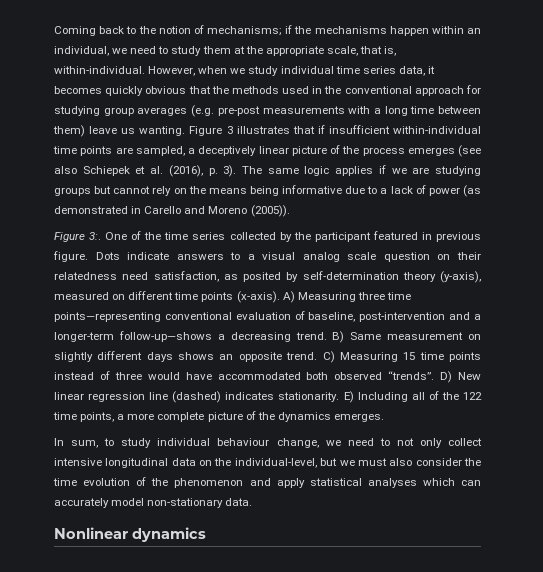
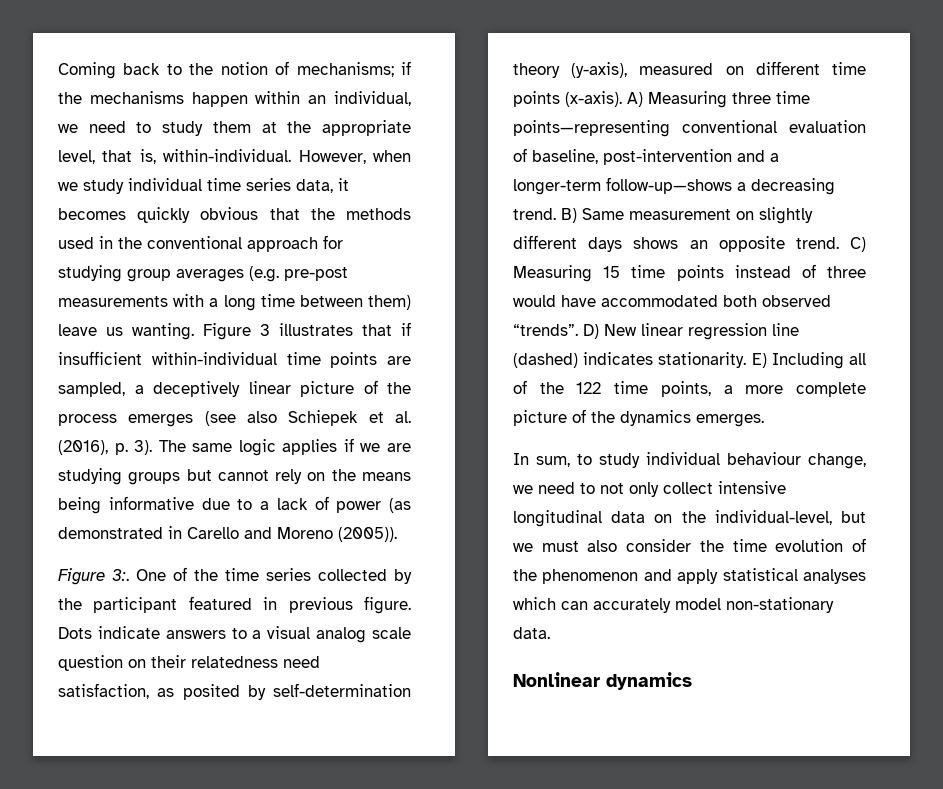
- Coming back to the notion of mechanisms; if the mechanisms happen within an individual, we need to study them at the appropriate scale, that is, within-individual.
+ Coming back to the notion of mechanisms; if the mechanisms happen within an individual, we need to study them at the appropriate level, that is, within-individual.

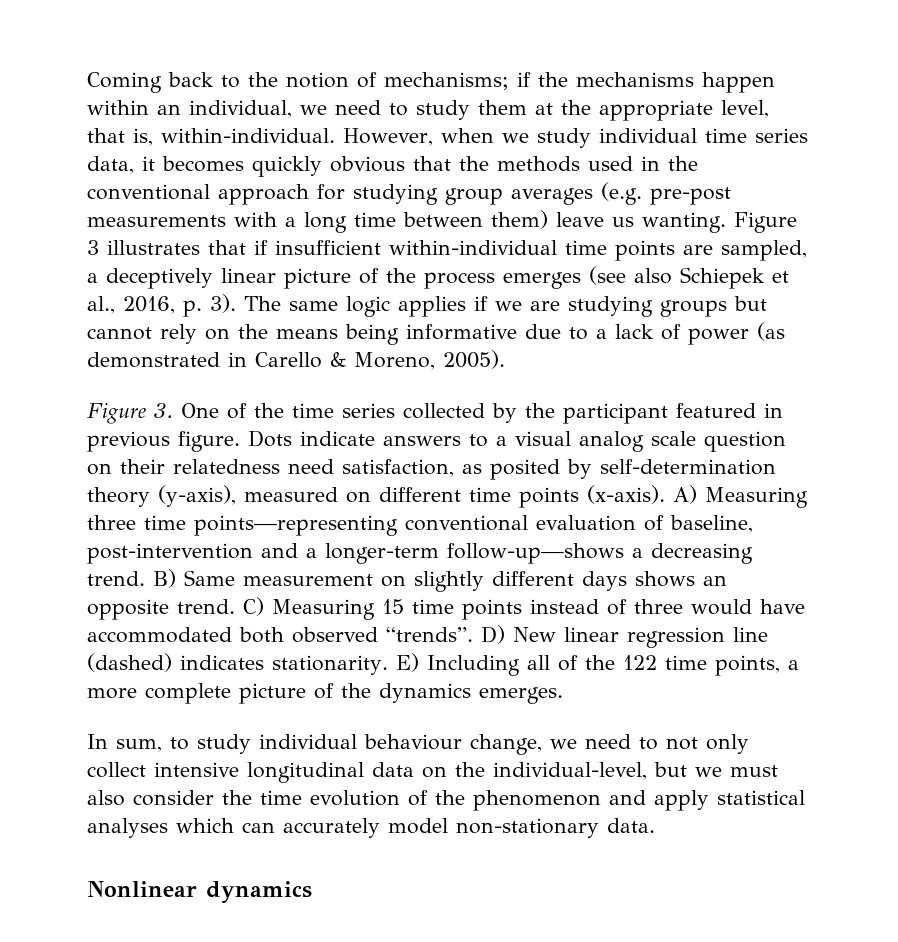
- Figure 3 illustrates that if insufficient within-individual time points are sampled, a deceptively linear picture of the process emerges (see also Schiepek et al. (2016), p. 3).
+ Figure 3 illustrates that if insufficient within-individual time points are sampled, a deceptively linear picture of the process emerges (see also Schiepek et al., 2016, p. 3).
- The same logic applies if we are studying groups but cannot rely on the means being informative due to a lack of power (as demonstrated in Carello and Moreno (2005)).
- Figure 3:. One of the time series collected by the participant featured in previous figure.
+ The same logic applies if we are studying groups but cannot rely on the means being informative due to a lack of power (as demonstrated in Carello & Moreno, 2005).
+ Figure 3. One of the time series collected by the participant featured in previous figure.

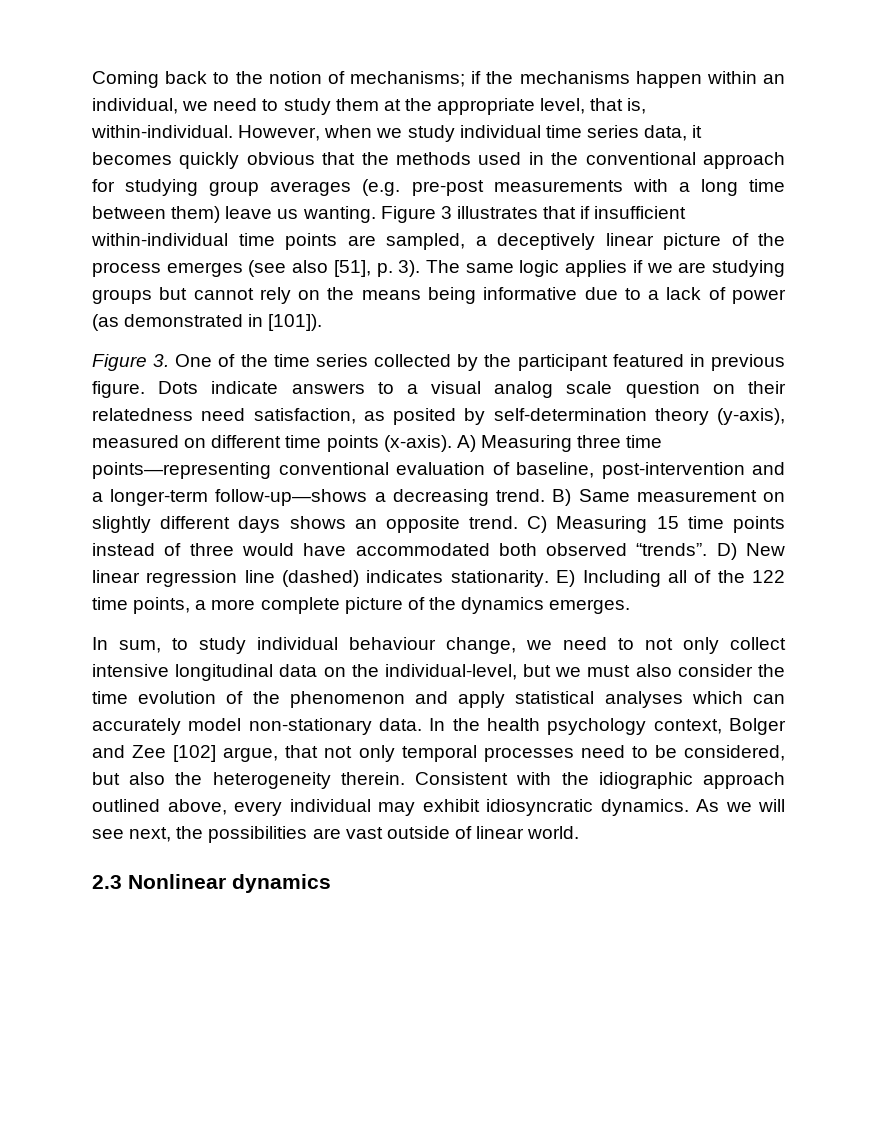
- Figure 3 illustrates that if insufficient within-individual time points are sampled, a deceptively linear picture of the process emerges (see also Schiepek et al., 2016, p. 3).
+ Figure 3 illustrates that if insufficient within-individual time points are sampled, a deceptively linear picture of the process emerges (see also [51], p. 3).
- The same logic applies if we are studying groups but cannot rely on the means being informative due to a lack of power (as demonstrated in Carello & Moreno, 2005).
+ The same logic applies if we are studying groups but cannot rely on the means being informative due to a lack of power (as demonstrated in [101]).
- In sum, to study individual behaviour change, we need to not only collect intensive longitudinal data on the individual-level, but we must also consider the time evolution of the phenomenon and apply statistical analyses which can accurately model non-stationary data.
- Nonlinear dynamics
+ In sum, to study individual behaviour change, we need to not only collect intensive longitudinal data on the individual-level, but we must also consider the time evolution of the phenomenon and apply statistical analyses which can accurately model non-stationary data. In the health psychology context, Bolger and Zee [102] argue, that not only temporal processes need to be considered, but also the heterogeneity therein. Consistent with the idiographic approach outlined above, every individual may exhibit idiosyncratic dynamics. As we will see next, the possibilities are vast outside of linear world.
+ 2.3 Nonlinear dynamics

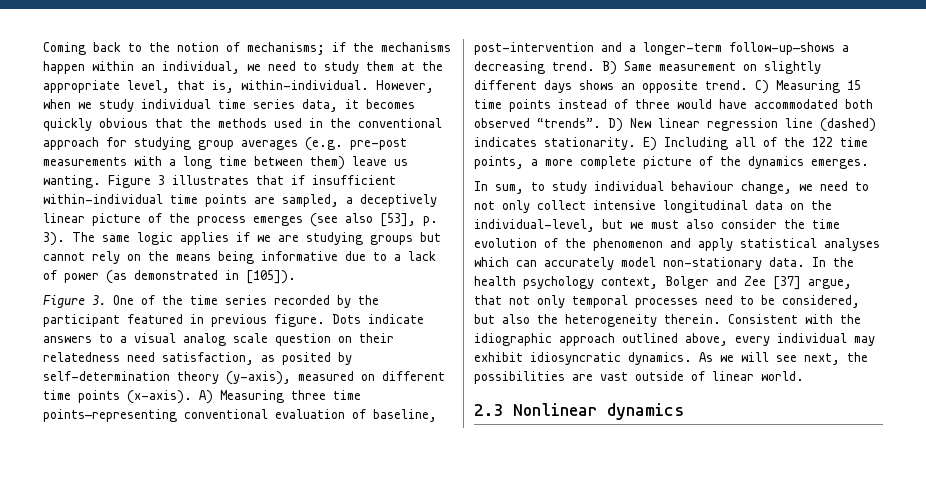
- Figure 3 illustrates that if insufficient within-individual time points are sampled, a deceptively linear picture of the process emerges (see also [51], p. 3).
+ Figure 3 illustrates that if insufficient within-individual time points are sampled, a deceptively linear picture of the process emerges (see also [53], p. 3).
- The same logic applies if we are studying groups but cannot rely on the means being informative due to a lack of power (as demonstrated in [101]).
+ The same logic applies if we are studying groups but cannot rely on the means being informative due to a lack of power (as demonstrated in [105]).
- Figure 3. One of the time series collected by the participant featured in previous figure.
+ Figure 3. One of the time series recorded by the participant featured in previous figure.
- In the health psychology context, Bolger and Zee [102] argue, that not only temporal processes need to be considered, but also the heterogeneity therein.
+ In the health psychology context, Bolger and Zee [37] argue, that not only temporal processes need to be considered, but also the heterogeneity therein.

